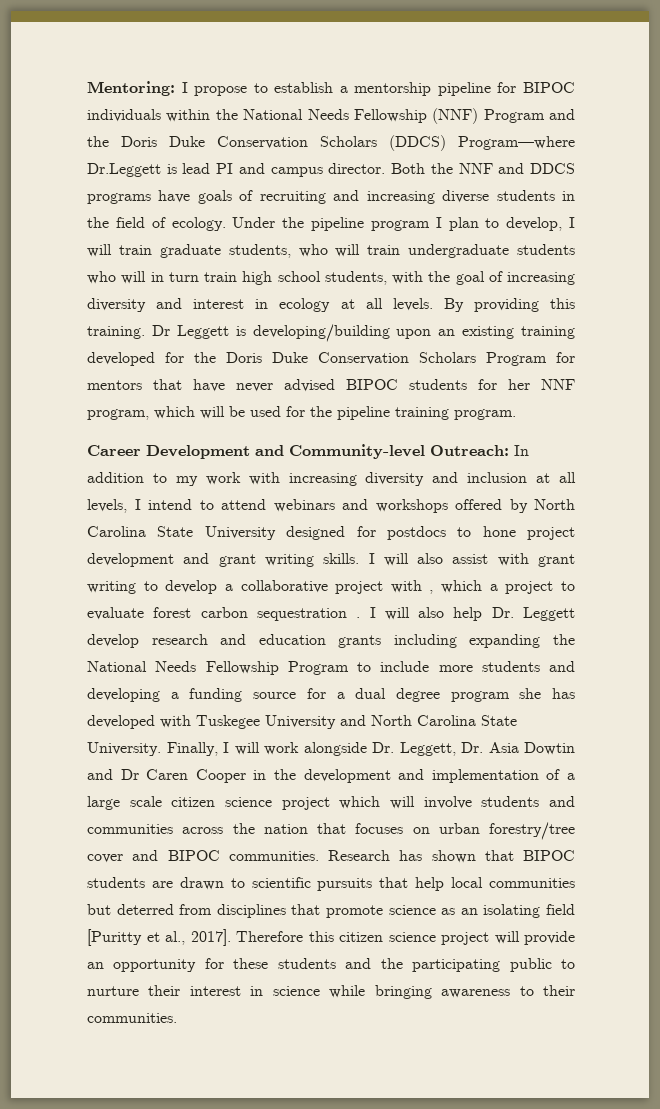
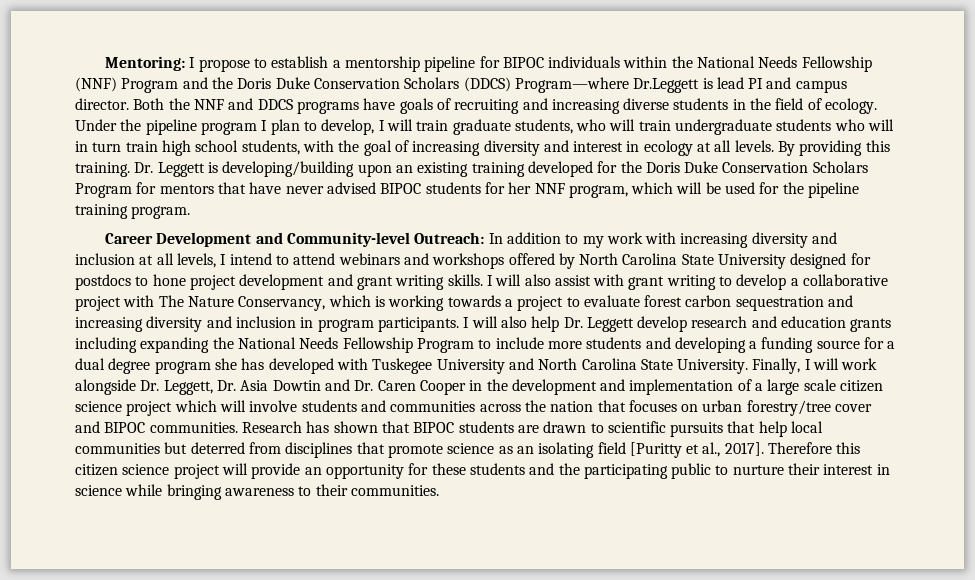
- Dr Leggett is developing/building upon an existing training developed for the Doris Duke Conservation Scholars Program for mentors that have never advised BIPOC students for her NNF program, which will be used for the pipeline training program.
+ Dr. Leggett is developing/building upon an existing training developed for the Doris Duke Conservation Scholars Program for mentors that have never advised BIPOC students for her NNF program, which will be used for the pipeline training program.
- I will also assist with grant writing to develop a collaborative project with , which a project to evaluate forest carbon sequestration .
+ I will also assist with grant writing to develop a collaborative project with The Nature Conservancy, which is working towards a project to evaluate forest carbon sequestration and increasing diversity and inclusion in program participants.
- Finally, I will work alongside Dr. Leggett, Dr. Asia Dowtin and Dr Caren Cooper in the development and implementation of a large scale citizen science project which will involve students and communities across the nation that focuses on urban forestry/tree cover and BIPOC communities.
+ Finally, I will work alongside Dr. Leggett, Dr. Asia Dowtin and Dr. Caren Cooper in the development and implementation of a large scale citizen science project which will involve students and communities across the nation that focuses on urban forestry/tree cover and BIPOC communities.

